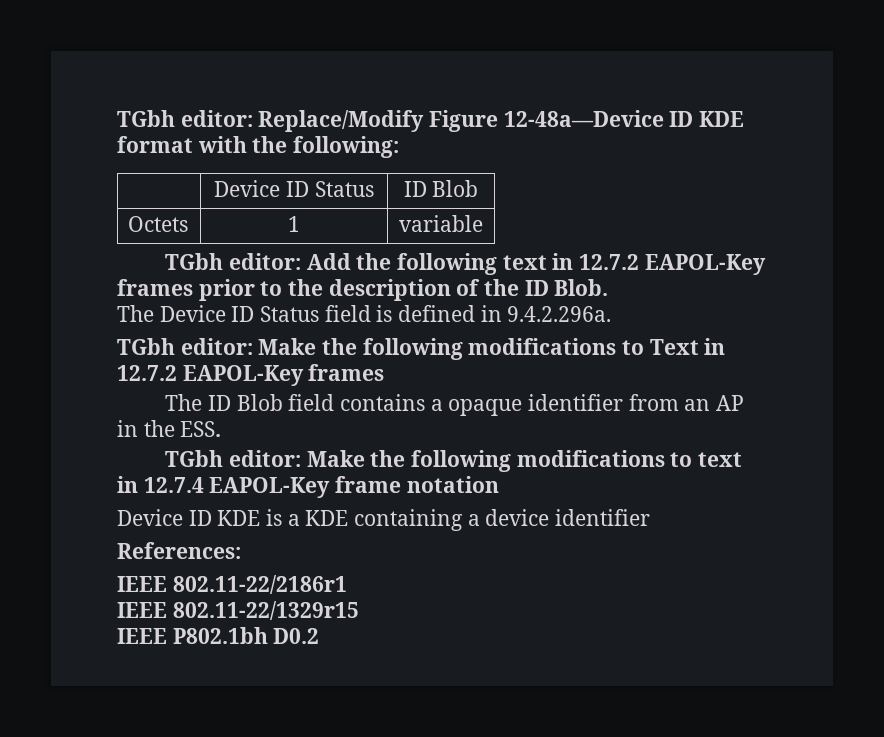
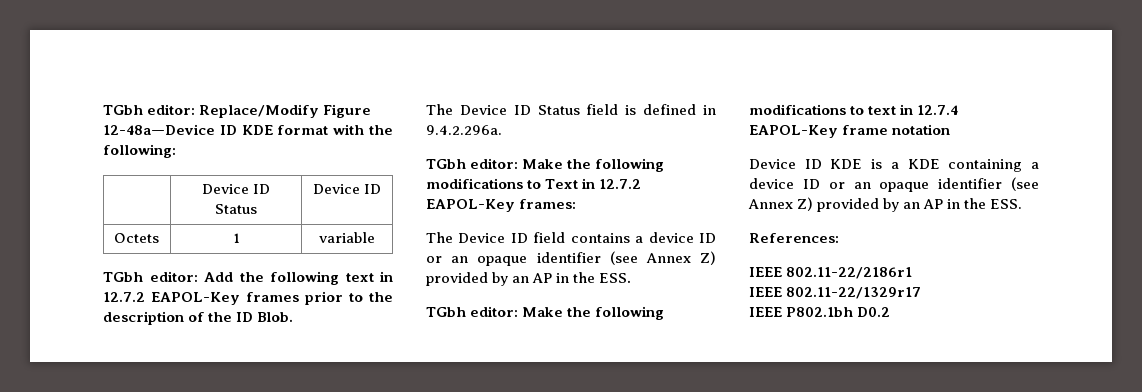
- | Device ID Status | ID Blob
+ | Device ID Status | Device ID
- TGbh editor: Make the following modifications to Text in 12.7.2 EAPOL-Key frames
- The ID Blob field contains a opaque identifier from an AP in the ESS.
+ TGbh editor: Make the following modifications to Text in 12.7.2 EAPOL-Key frames:
+ The Device ID field contains a device ID or an opaque identifier (see Annex Z) provided by an AP in the ESS.
- Device ID KDE is a KDE containing a device identifier
+ Device ID KDE is a KDE containing a device ID or an opaque identifier (see Annex Z) provided by an AP in the ESS.
- IEEE 802.11-22/1329r15
+ IEEE 802.11-22/1329r17

